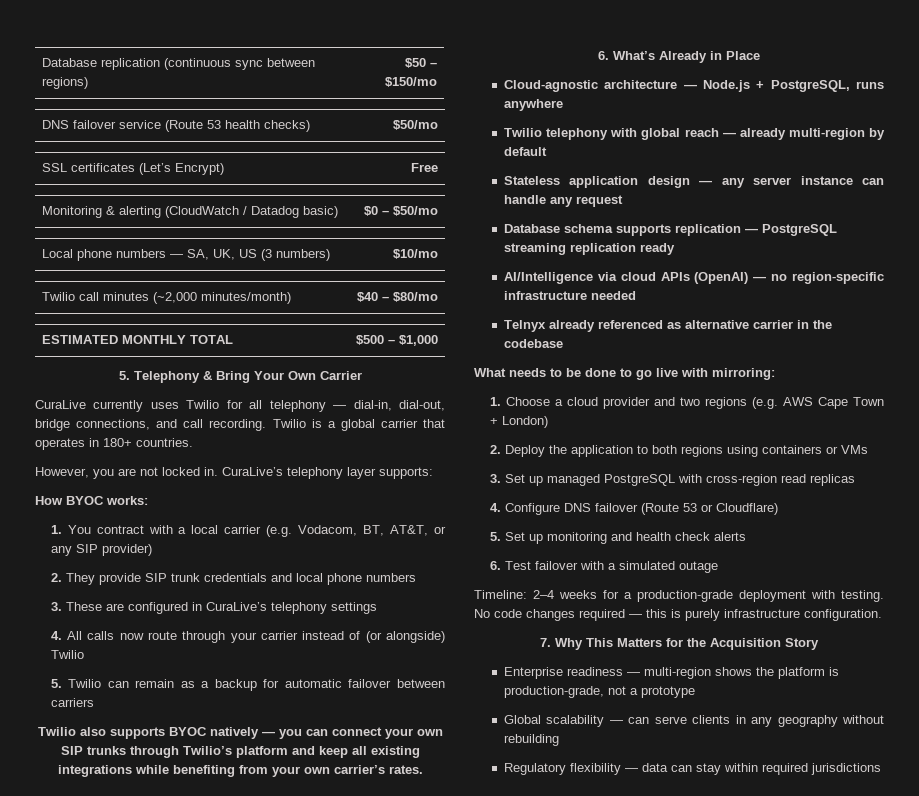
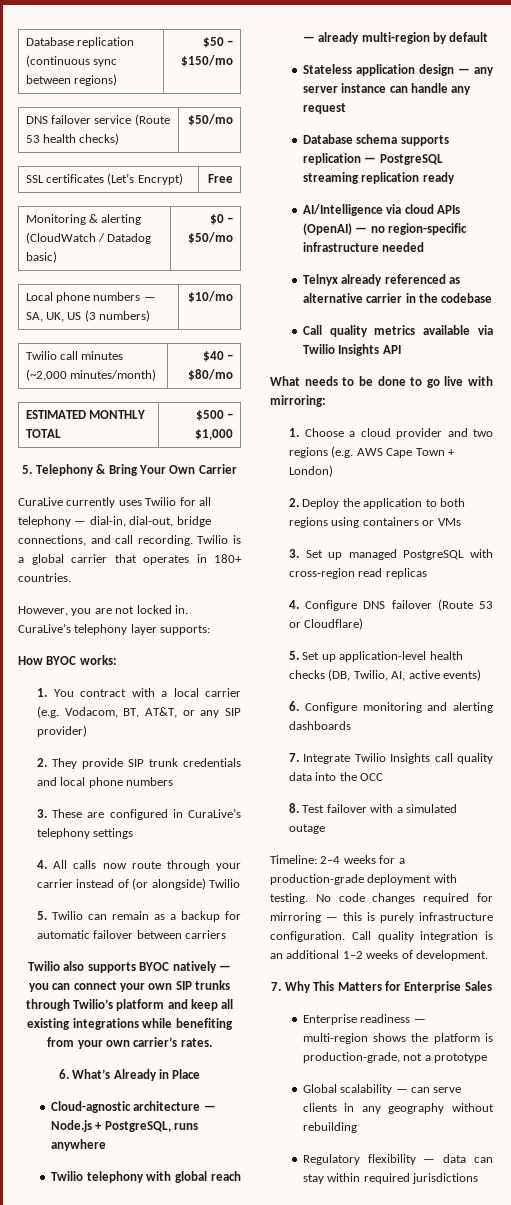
+ Call quality metrics available via Twilio Insights API
- 5. Set up monitoring and health check alerts
- 6. Test failover with a simulated outage
+ 5. Set up application-level health checks (DB, Twilio, AI, active events)
+ 6. Configure monitoring and alerting dashboards
+ 7. Integrate Twilio Insights call quality data into the OCC
+ 8. Test failover with a simulated outage
- No code changes required — this is purely infrastructure configuration.
+ No code changes required for mirroring — this is purely infrastructure configuration. Call quality integration is an additional 1–2 weeks of development.
- 7. Why This Matters for the Acquisition Story
+ 7. Why This Matters for Enterprise Sales

